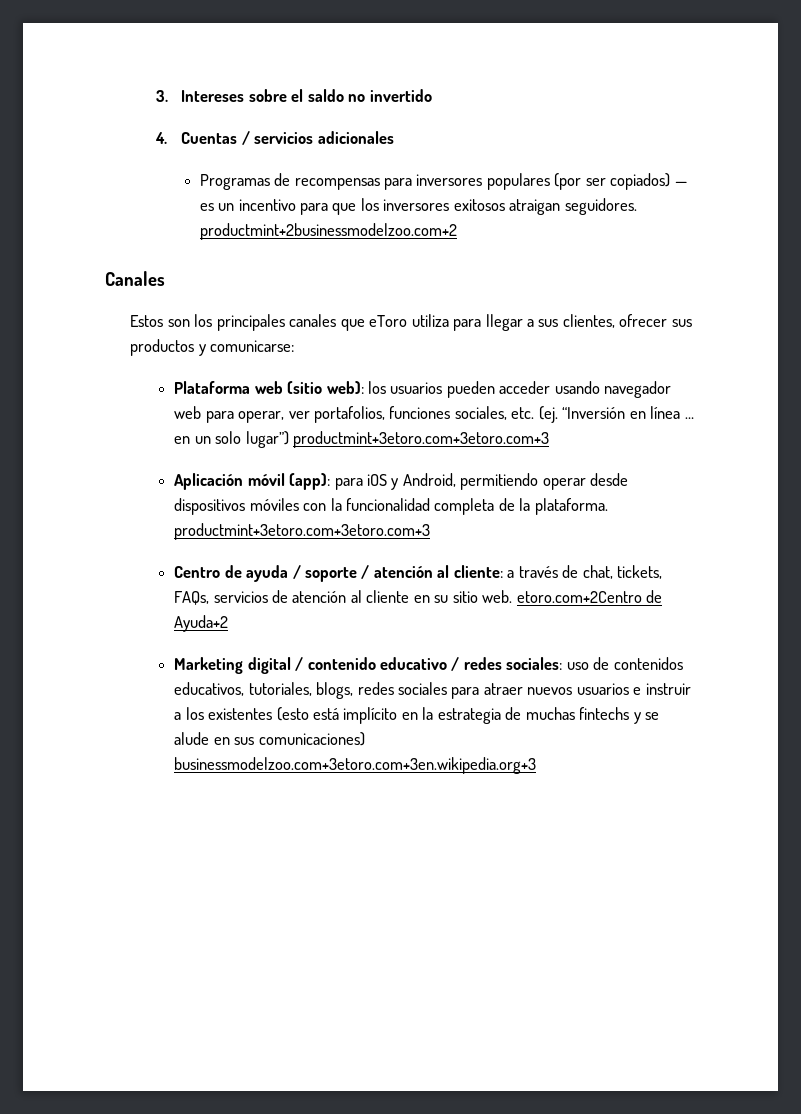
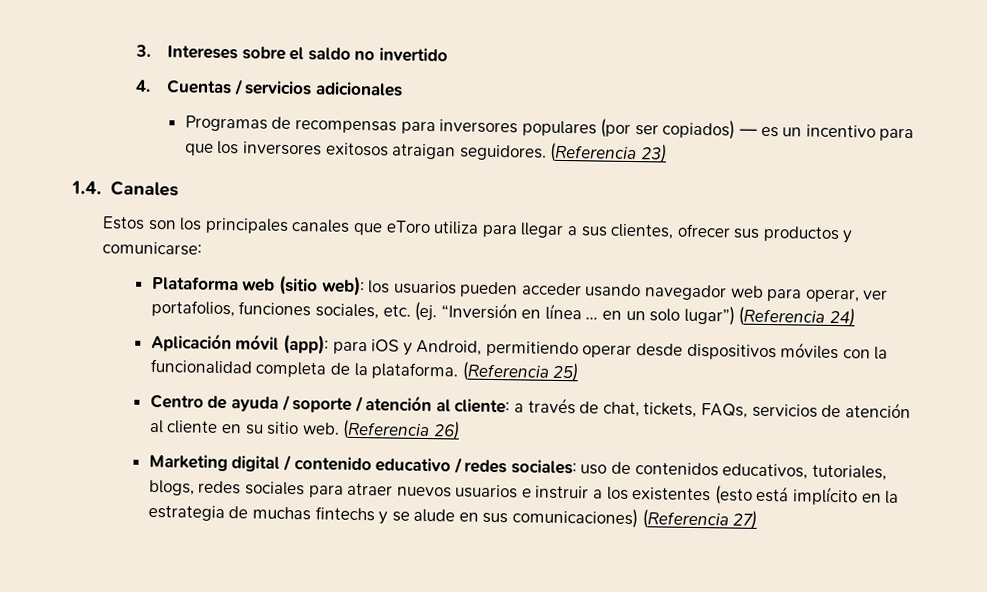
- Programas de recompensas para inversores populares (por ser copiados) — es un incentivo para que los inversores exitosos atraigan seguidores. productmint+2businessmodelzoo.com+2
- Canales
+ Programas de recompensas para inversores populares (por ser copiados) — es un incentivo para que los inversores exitosos atraigan seguidores. (Referencia 23)
+ 1.4. Canales
- “Inversión en línea … en un solo lugar”) productmint+3etoro.com+3etoro.com+3
+ “Inversión en línea … en un solo lugar”) (Referencia 24)
- Aplicación móvil (app): para iOS y Android, permitiendo operar desde dispositivos móviles con la funcionalidad completa de la plataforma. productmint+3etoro.com+3etoro.com+3
+ Aplicación móvil (app): para iOS y Android, permitiendo operar desde dispositivos móviles con la funcionalidad completa de la plataforma. (Referencia 25)
- Centro de ayuda / soporte / atención al cliente: a través de chat, tickets, FAQs, servicios de atención al cliente en su sitio web. etoro.com+2Centro de Ayuda+2
+ Centro de ayuda / soporte / atención al cliente: a través de chat, tickets, FAQs, servicios de atención al cliente en su sitio web. (Referencia 26)
- Marketing digital / contenido educativo / redes sociales: uso de contenidos educativos, tutoriales, blogs, redes sociales para atraer nuevos usuarios e instruir a los existentes (esto está implícito en la estrategia de muchas fintechs y se alude en sus comunicaciones) businessmodelzoo.com+3etoro.com+3en.wikipedia.org+3
+ Marketing digital / contenido educativo / redes sociales: uso de contenidos educativos, tutoriales, blogs, redes sociales para atraer nuevos usuarios e instruir a los existentes (esto está implícito en la estrategia de muchas fintechs y se alude en sus comunicaciones) (Referencia 27)

